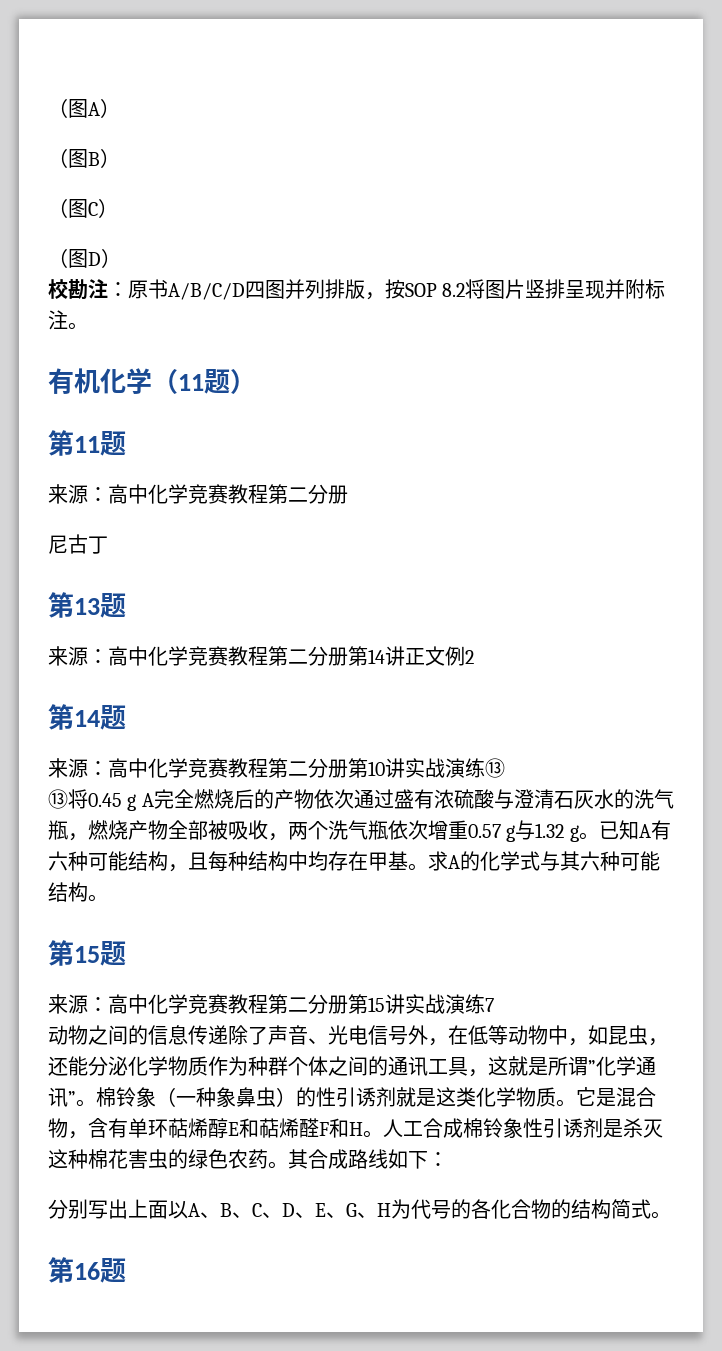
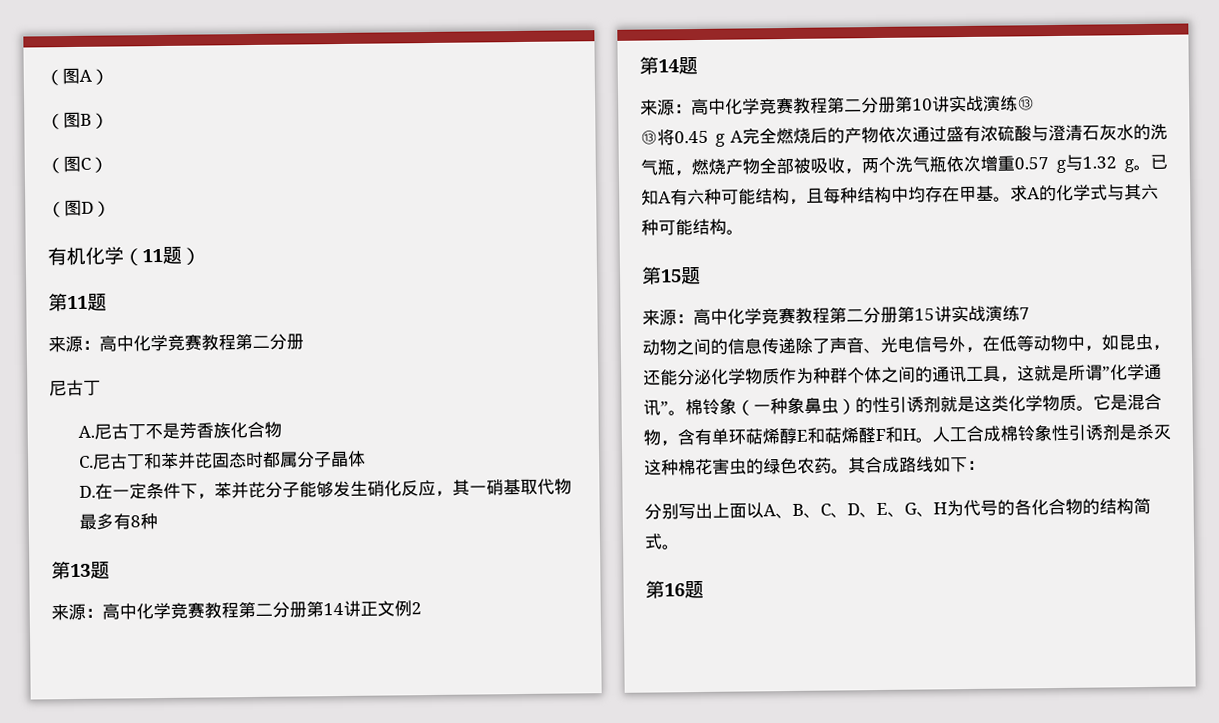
- 校勘注：原书A/B/C/D四图并列排版，按SOP 8.2将图片竖排呈现并附标注。
+ A.尼古丁不是芳香族化合物
+ C.尼古丁和苯并芘固态时都属分子晶体
+ D.在一定条件下，苯并芘分子能够发生硝化反应，其一硝基取代物最多有8种

